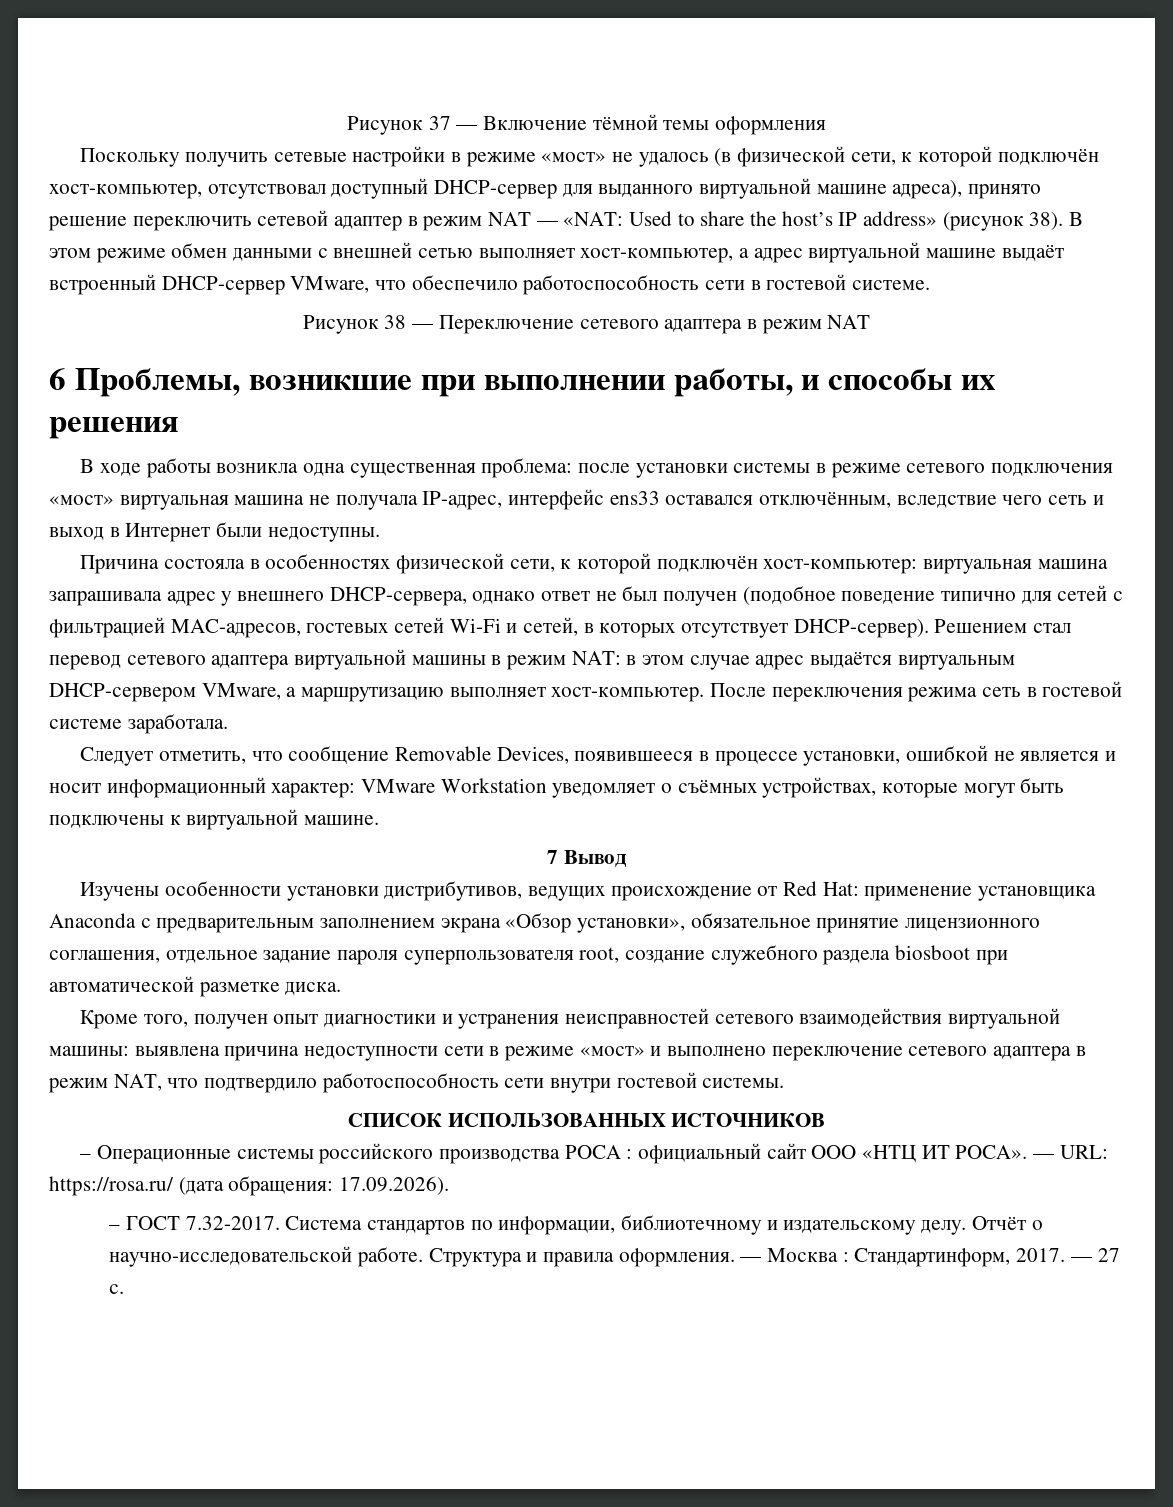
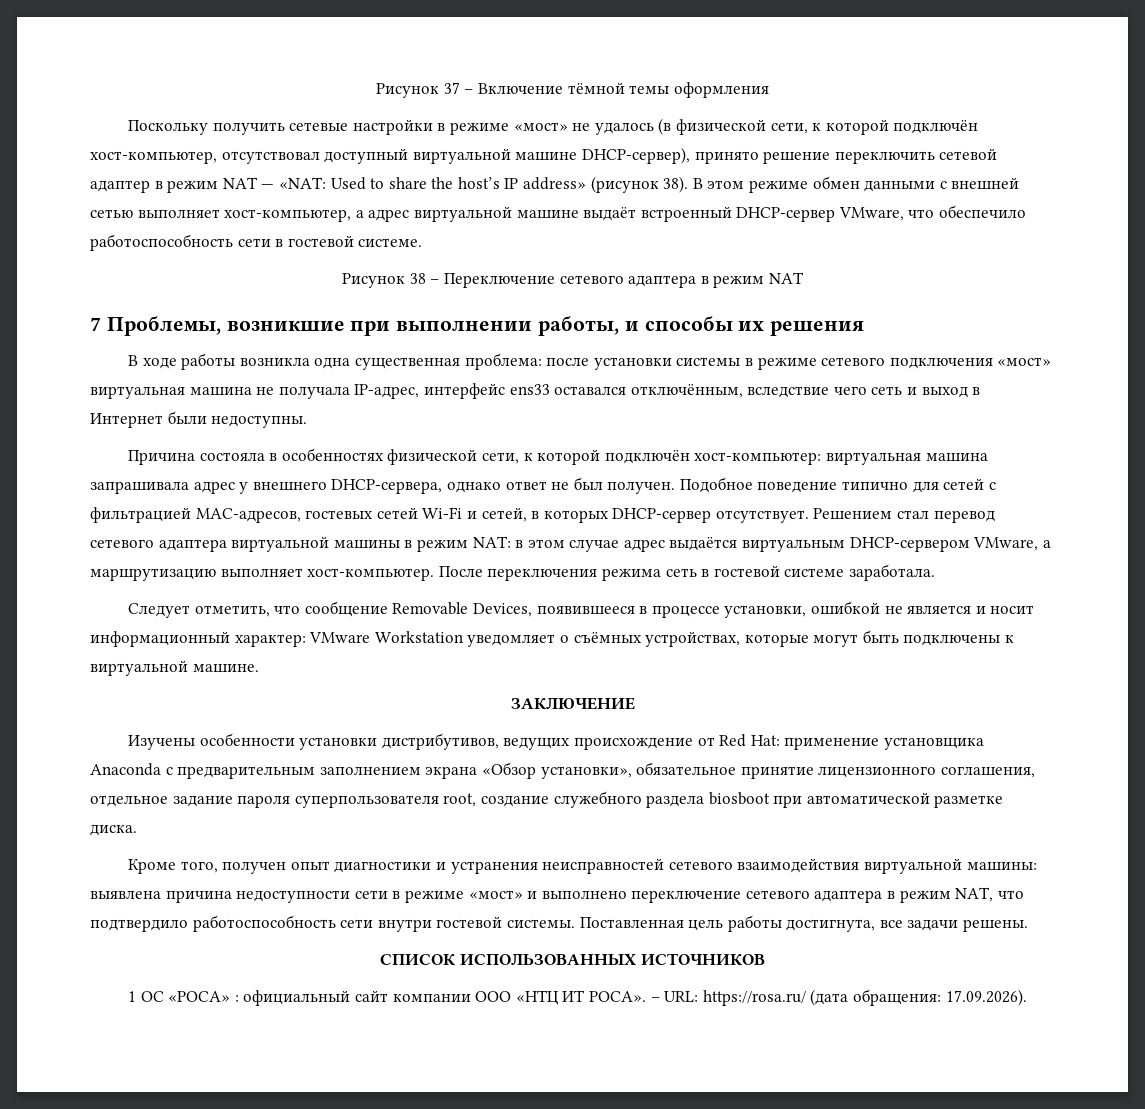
- Рисунок 37 — Включение тёмной темы оформления
+ Рисунок 37 – Включение тёмной темы оформления
- Поскольку получить сетевые настройки в режиме «мост» не удалось (в физической сети, к которой подключён хост-компьютер, отсутствовал доступный DHCP-сервер для выданного виртуальной машине адреса), принято решение переключить сетевой адаптер в режим NAT — «NAT: Used to share the host’s IP address» (рисунок 38).
+ Поскольку получить сетевые настройки в режиме «мост» не удалось (в физической сети, к которой подключён хост-компьютер, отсутствовал доступный виртуальной машине DHCP-сервер), принято решение переключить сетевой адаптер в режим NAT — «NAT: Used to share the host’s IP address» (рисунок 38).
- Рисунок 38 — Переключение сетевого адаптера в режим NAT
+ Рисунок 38 – Переключение сетевого адаптера в режим NAT
- 6 Проблемы, возникшие при выполнении работы, и способы их решения
+ 7 Проблемы, возникшие при выполнении работы, и способы их решения
- Причина состояла в особенностях физической сети, к которой подключён хост-компьютер: виртуальная машина запрашивала адрес у внешнего DHCP-сервера, однако ответ не был получен (подобное поведение типично для сетей с фильтрацией MAC-адресов, гостевых сетей Wi-Fi и сетей, в которых отсутствует DHCP-сервер).
+ Причина состояла в особенностях физической сети, к которой подключён хост-компьютер: виртуальная машина запрашивала адрес у внешнего DHCP-сервера, однако ответ не был получен. Подобное поведение типично для сетей с фильтрацией MAC-адресов, гостевых сетей Wi-Fi и сетей, в которых DHCP-сервер отсутствует.
- 7 Вывод
+ ЗАКЛЮЧЕНИЕ
- Кроме того, получен опыт диагностики и устранения неисправностей сетевого взаимодействия виртуальной машины: выявлена причина недоступности сети в режиме «мост» и выполнено переключение сетевого адаптера в режим NAT, что подтвердило работоспособность сети внутри гостевой системы.
+ Кроме того, получен опыт диагностики и устранения неисправностей сетевого взаимодействия виртуальной машины: выявлена причина недоступности сети в режиме «мост» и выполнено переключение сетевого адаптера в режим NAT, что подтвердило работоспособность сети внутри гостевой системы. Поставленная цель работы достигнута, все задачи решены.
  СПИСОК ИСПОЛЬЗОВАННЫХ ИСТОЧНИКОВ
- – Операционные системы российского производства РОСА : официальный сайт ООО «НТЦ ИТ РОСА».
+ 1 ОС «РОСА» : официальный сайт компании ООО «НТЦ ИТ РОСА».
- — URL: https://rosa.ru/ (дата обращения: 17.09.2026).
+ – URL: https://rosa.ru/ (дата обращения: 17.09.2026).
- – ГОСТ 7.32-2017. Система стандартов по информации, библиотечному и издательскому делу. Отчёт о научно-исследовательской работе. Структура и правила оформления. — Москва : Стандартинформ, 2017. — 27 с.

